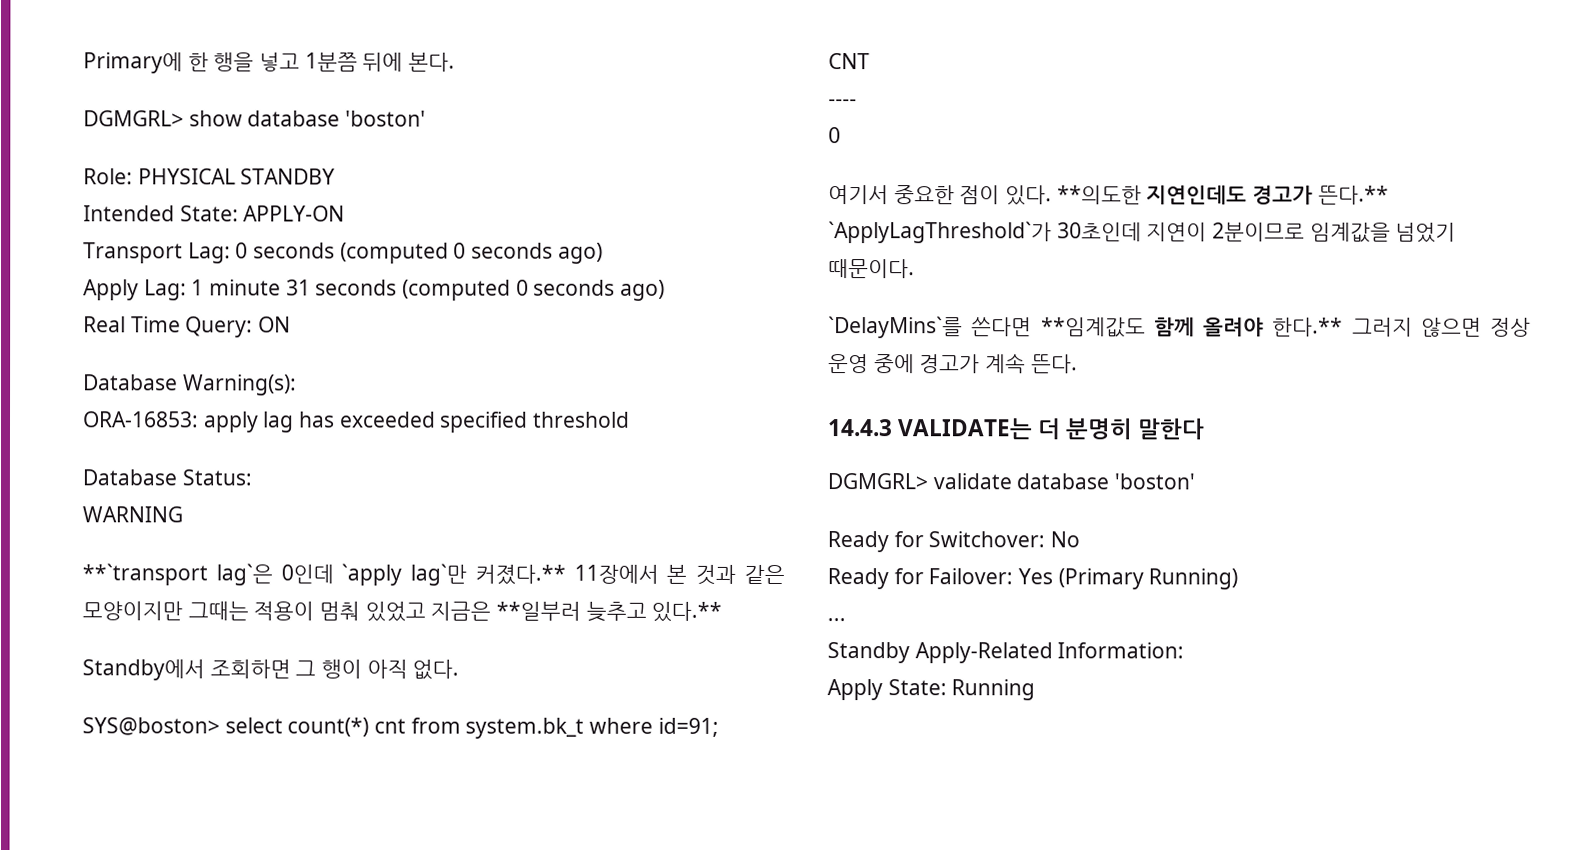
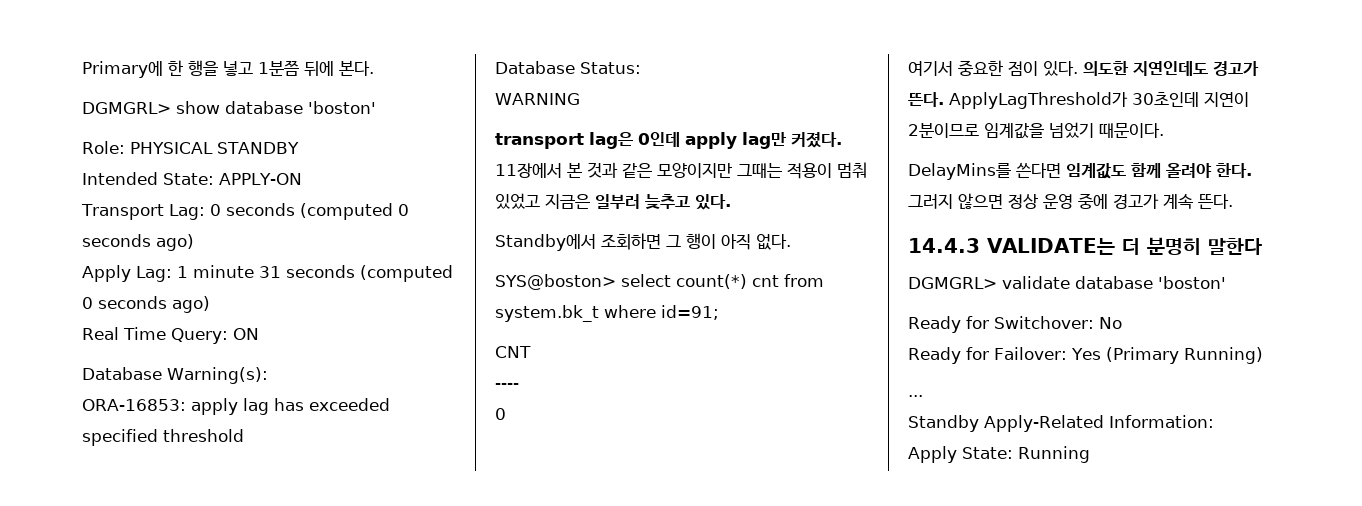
- **`transport lag`은 0인데 `apply lag`만 커졌다.** 11장에서 본 것과 같은 모양이지만 그때는 적용이 멈춰 있었고 지금은 **일부러 늦추고 있다.**
+ transport lag은 0인데 apply lag만 커졌다. 11장에서 본 것과 같은 모양이지만 그때는 적용이 멈춰 있었고 지금은 일부러 늦추고 있다.
- **의도한 지연인데도 경고가 뜬다.** `ApplyLagThreshold`가 30초인데 지연이 2분이므로 임계값을 넘었기 때문이다.
+ 의도한 지연인데도 경고가 뜬다. ApplyLagThreshold가 30초인데 지연이 2분이므로 임계값을 넘었기 때문이다.
- `DelayMins`를 쓴다면 **임계값도 함께 올려야 한다.** 그러지 않으면 정상 운영 중에 경고가 계속 뜬다.
+ DelayMins를 쓴다면 임계값도 함께 올려야 한다. 그러지 않으면 정상 운영 중에 경고가 계속 뜬다.

